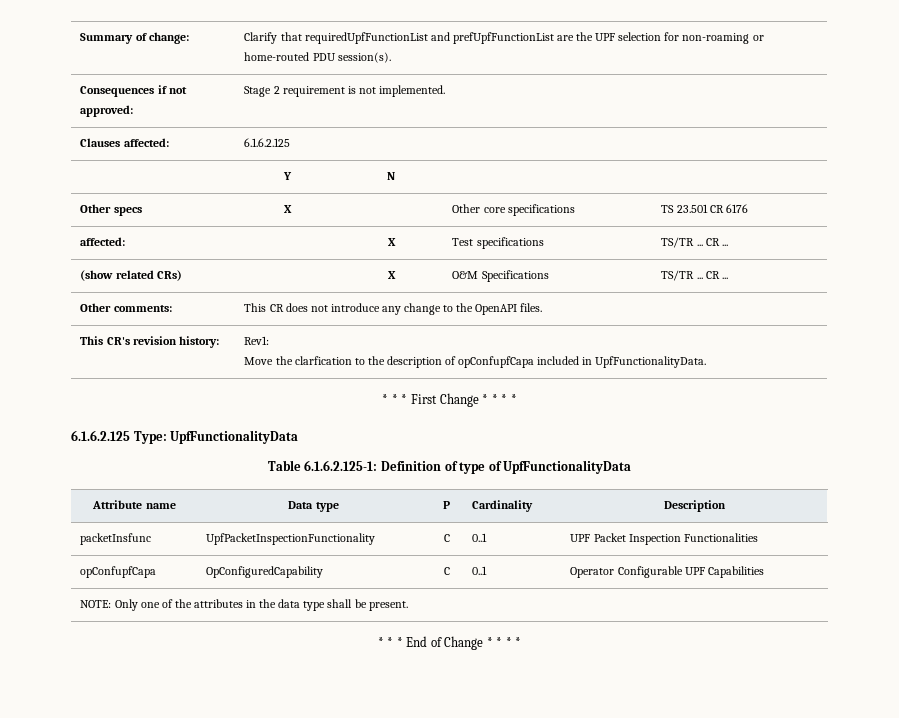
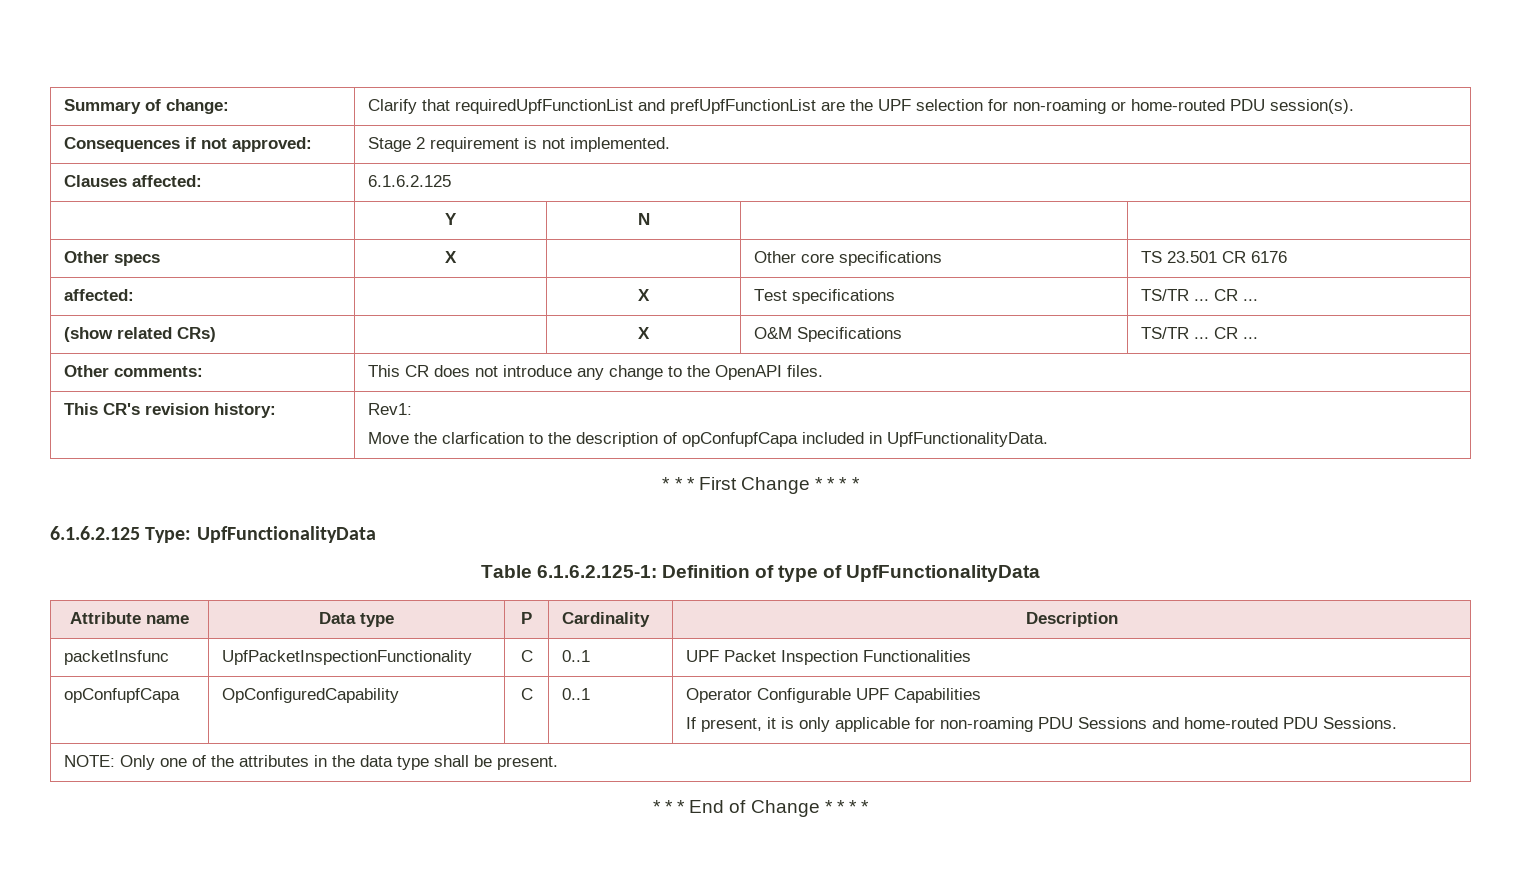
  opConfupfCapa | OpConfiguredCapability | C | 0..1 | Operator Configurable UPF Capabilities
+ If present, it is only applicable for non-roaming PDU Sessions and home-routed PDU Sessions.

